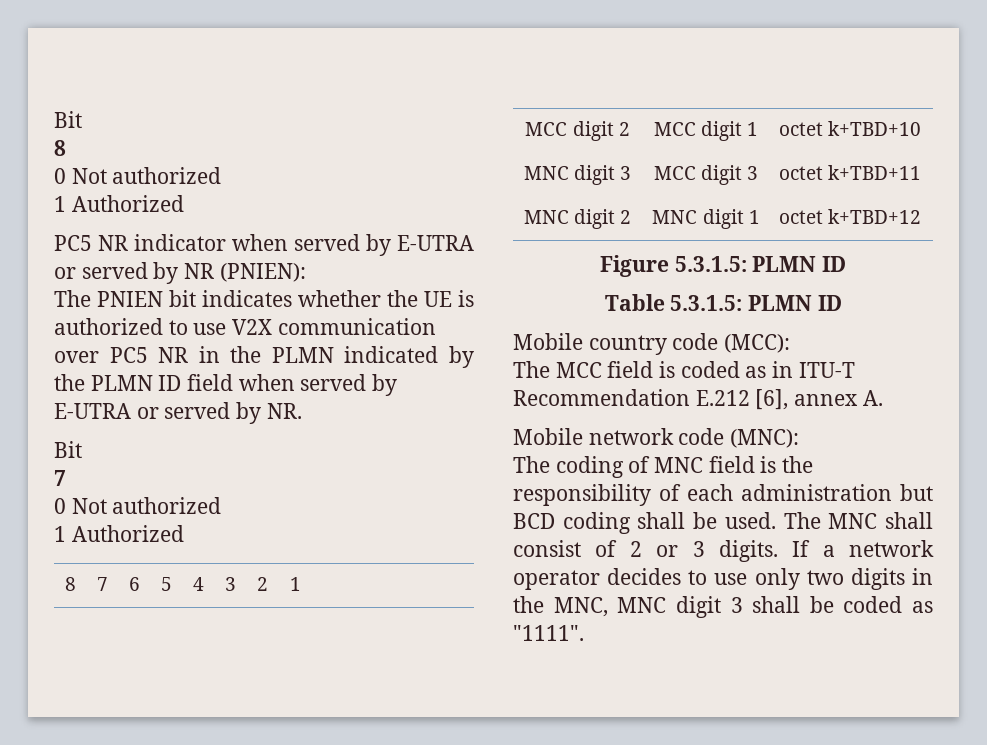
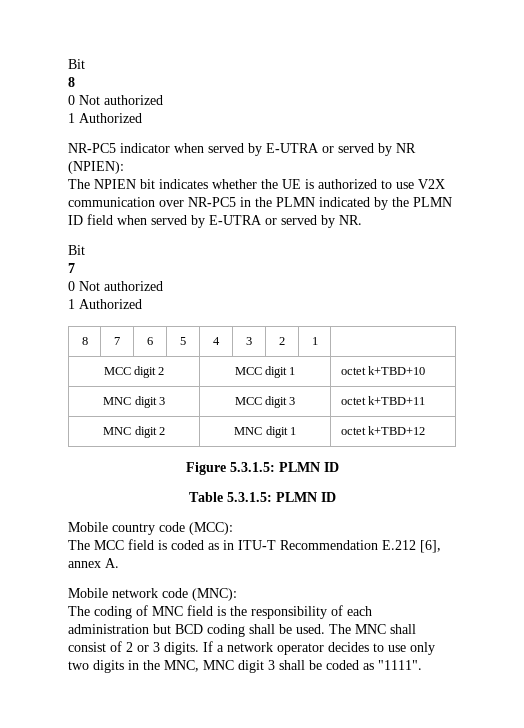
- PC5 NR indicator when served by E-UTRA or served by NR (PNIEN):
- The PNIEN bit indicates whether the UE is authorized to use V2X communication over PC5 NR in the PLMN indicated by the PLMN ID field when served by E-UTRA or served by NR.
+ NR-PC5 indicator when served by E-UTRA or served by NR (NPIEN):
+ The NPIEN bit indicates whether the UE is authorized to use V2X communication over NR-PC5 in the PLMN indicated by the PLMN ID field when served by E-UTRA or served by NR.

